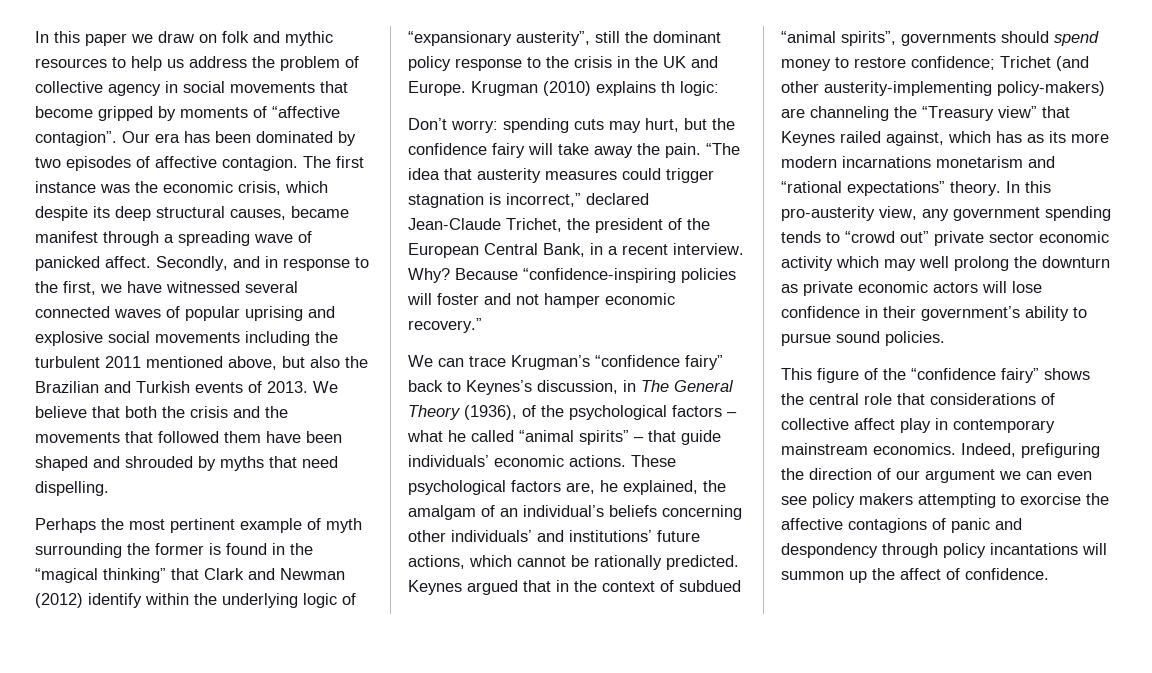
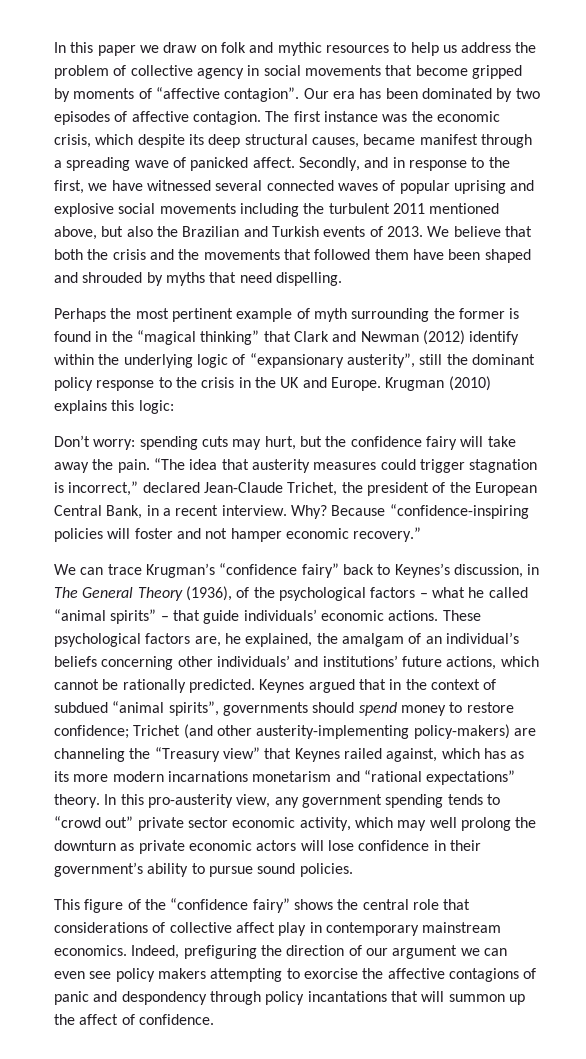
- Krugman (2010) explains th logic:
+ Krugman (2010) explains this logic:
- In this pro-austerity view, any government spending tends to “crowd out” private sector economic activity which may well prolong the downturn as private economic actors will lose confidence in their government’s ability to pursue sound policies.
+ In this pro-austerity view, any government spending tends to “crowd out” private sector economic activity, which may well prolong the downturn as private economic actors will lose confidence in their government’s ability to pursue sound policies.
- Indeed, prefiguring the direction of our argument we can even see policy makers attempting to exorcise the affective contagions of panic and despondency through policy incantations will summon up the affect of confidence.
+ Indeed, prefiguring the direction of our argument we can even see policy makers attempting to exorcise the affective contagions of panic and despondency through policy incantations that will summon up the affect of confidence.

